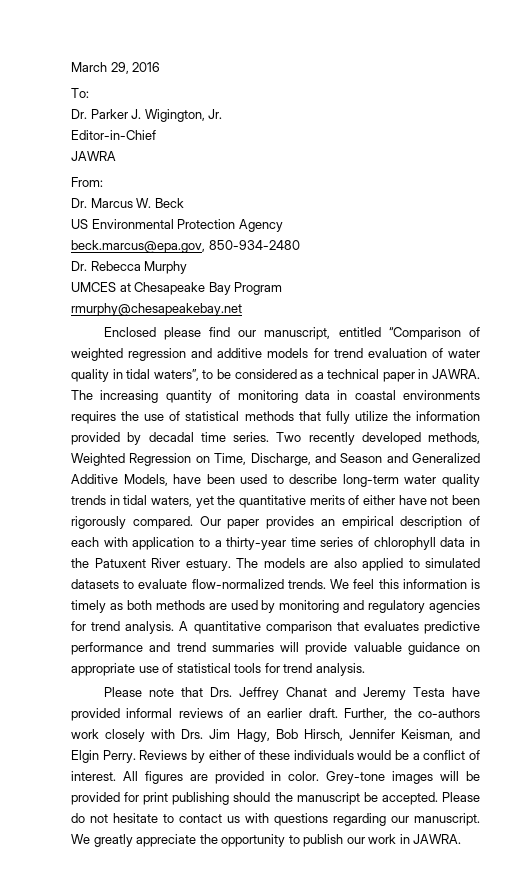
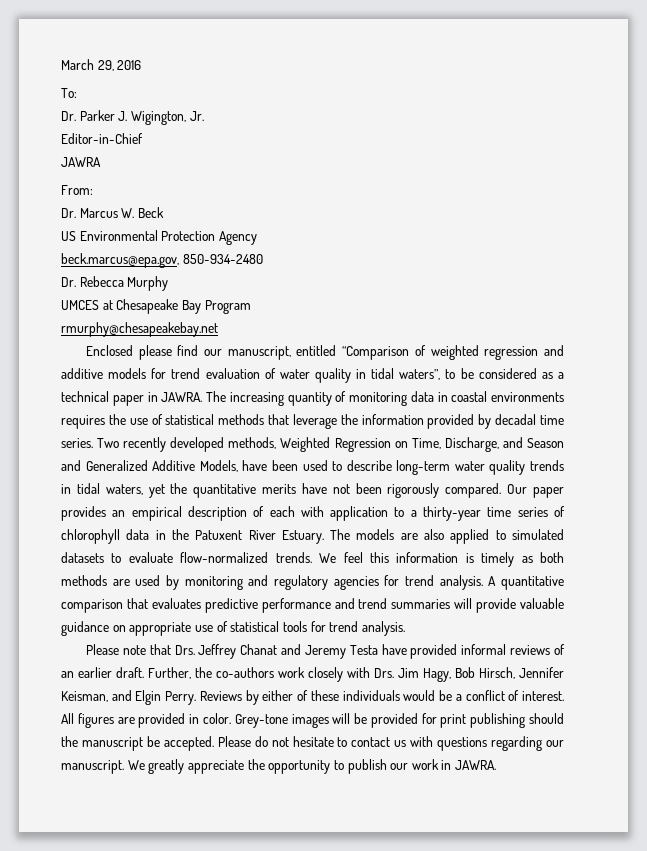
- The increasing quantity of monitoring data in coastal environments requires the use of statistical methods that fully utilize the information provided by decadal time series.
+ The increasing quantity of monitoring data in coastal environments requires the use of statistical methods that leverage the information provided by decadal time series.
- Two recently developed methods, Weighted Regression on Time, Discharge, and Season and Generalized Additive Models, have been used to describe long-term water quality trends in tidal waters, yet the quantitative merits of either have not been rigorously compared.
+ Two recently developed methods, Weighted Regression on Time, Discharge, and Season and Generalized Additive Models, have been used to describe long-term water quality trends in tidal waters, yet the quantitative merits have not been rigorously compared.
- Our paper provides an empirical description of each with application to a thirty-year time series of chlorophyll data in the Patuxent River estuary.
+ Our paper provides an empirical description of each with application to a thirty-year time series of chlorophyll data in the Patuxent River Estuary.

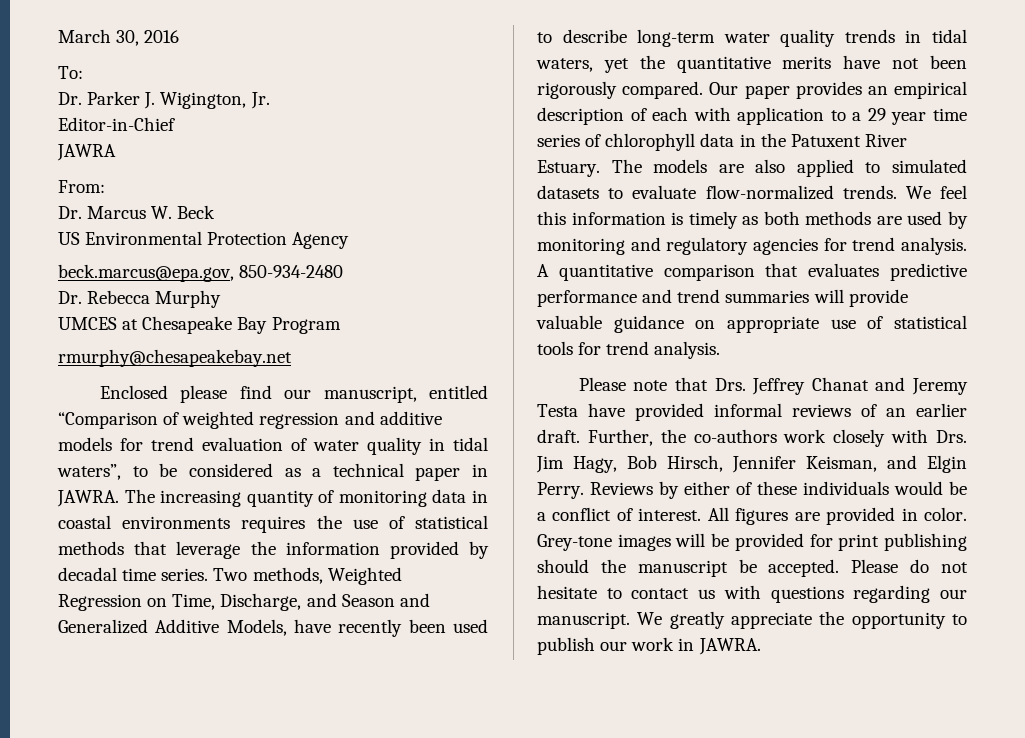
- March 29, 2016
+ March 30, 2016
- Two recently developed methods, Weighted Regression on Time, Discharge, and Season and Generalized Additive Models, have been used to describe long-term water quality trends in tidal waters, yet the quantitative merits have not been rigorously compared.
+ Two methods, Weighted Regression on Time, Discharge, and Season and Generalized Additive Models, have recently been used to describe long-term water quality trends in tidal waters, yet the quantitative merits have not been rigorously compared.
- Our paper provides an empirical description of each with application to a thirty-year time series of chlorophyll data in the Patuxent River Estuary.
+ Our paper provides an empirical description of each with application to a 29 year time series of chlorophyll data in the Patuxent River Estuary.

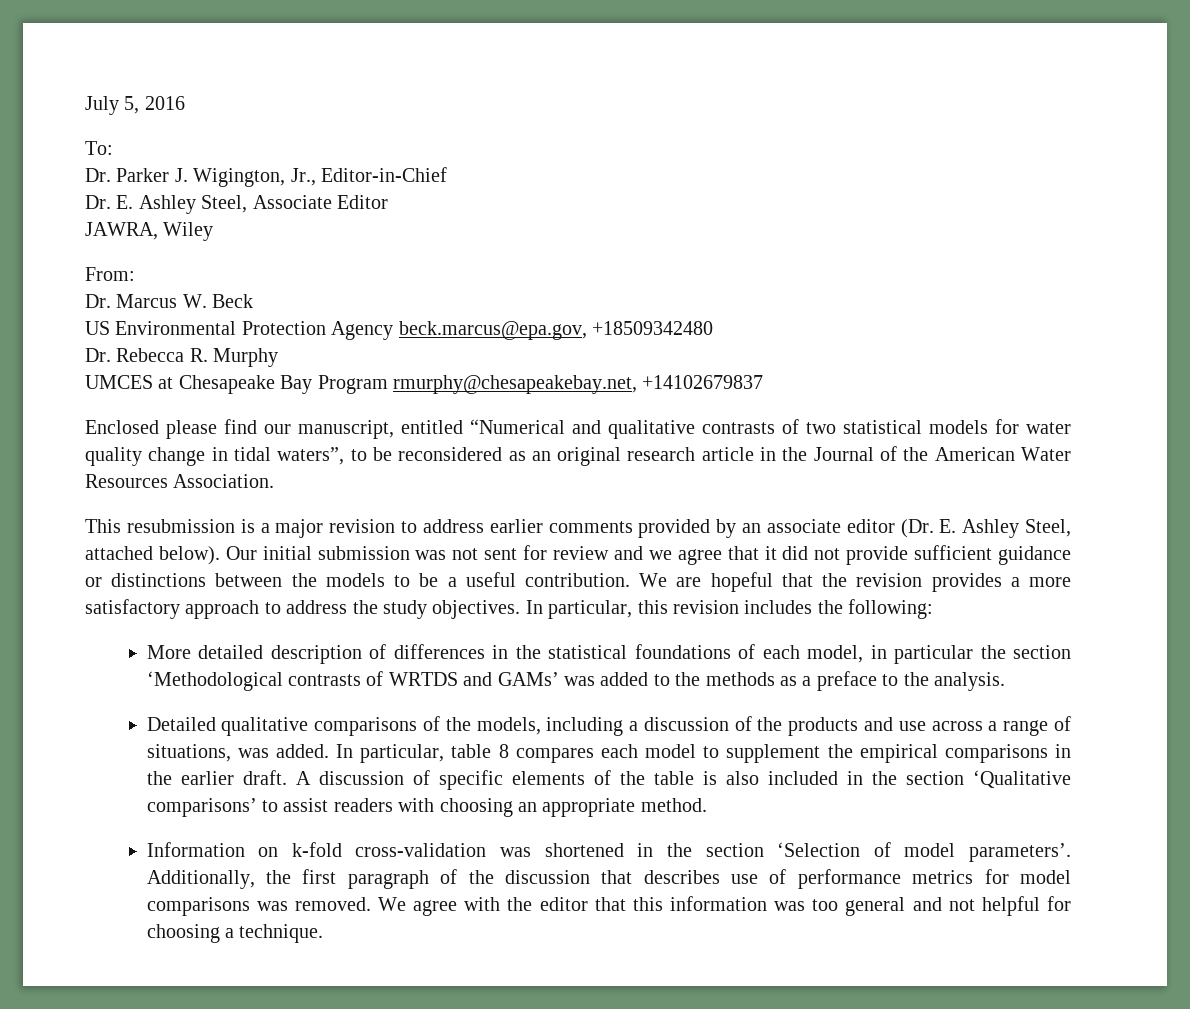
- March 30, 2016
+ July 5, 2016
- Dr. Parker J. Wigington, Jr.
- Editor-in-Chief
+ Dr. Parker J. Wigington, Jr., Editor-in-Chief
- JAWRA
+ Dr. E. Ashley Steel, Associate Editor
+ JAWRA, Wiley
- US Environmental Protection Agency
- beck.marcus@epa.gov, 850-934-2480
+ US Environmental Protection Agency beck.marcus@epa.gov, +18509342480
- Dr. Rebecca Murphy
+ Dr. Rebecca R. Murphy
- UMCES at Chesapeake Bay Program
- rmurphy@chesapeakebay.net
+ UMCES at Chesapeake Bay Program rmurphy@chesapeakebay.net, +14102679837
- Enclosed please find our manuscript, entitled “Comparison of weighted regression and additive models for trend evaluation of water quality in tidal waters”, to be considered as a technical paper in JAWRA. The increasing quantity of monitoring data in coastal environments requires the use of statistical methods that leverage the information provided by decadal time series. Two methods, Weighted Regression on Time, Discharge, and Season and Generalized Additive Models, have recently been used to describe long-term water quality trends in tidal waters, yet the quantitative merits have not been rigorously compared. Our paper provides an empirical description of each with application to a 29 year time series of chlorophyll data in the Patuxent River Estuary. The models are also applied to simulated datasets to evaluate flow-normalized trends. We feel this information is timely as both methods are used by monitoring and regulatory agencies for trend analysis. A quantitative comparison that evaluates predictive performance and trend summaries will provide valuable guidance on appropriate use of statistical tools for trend analysis.
- Please note that Drs. Jeffrey Chanat and Jeremy Testa have provided informal reviews of an earlier draft. Further, the co-authors work closely with Drs. Jim Hagy, Bob Hirsch, Jennifer Keisman, and Elgin Perry. Reviews by either of these individuals would be a conflict of interest. All figures are provided in color. Grey-tone images will be provided for print publishing should the manuscript be accepted. Please do not hesitate to contact us with questions regarding our manuscript. We greatly appreciate the opportunity to publish our work in JAWRA.
+ Enclosed please find our manuscript, entitled “Numerical and qualitative contrasts of two statistical models for water quality change in tidal waters”, to be reconsidered as an original research article in the Journal of the American Water Resources Association.
+ This resubmission is a major revision to address earlier comments provided by an associate editor (Dr. E. Ashley Steel, attached below). Our initial submission was not sent for review and we agree that it did not provide sufficient guidance or distinctions between the models to be a useful contribution. We are hopeful that the revision provides a more satisfactory approach to address the study objectives. In particular, this revision includes the following:
+ More detailed description of differences in the statistical foundations of each model, in particular the section ‘Methodological contrasts of WRTDS and GAMs’ was added to the methods as a preface to the analysis.
+ Detailed qualitative comparisons of the models, including a discussion of the products and use across a range of situations, was added. In particular, table 8 compares each model to supplement the empirical comparisons in the earlier draft. A discussion of specific elements of the table is also included in the section ‘Qualitative comparisons’ to assist readers with choosing an appropriate method.
+ Information on k-fold cross-validation was shortened in the section ‘Selection of model parameters’. Additionally, the first paragraph of the discussion that describes use of performance metrics for model comparisons was removed. We agree with the editor that this information was too general and not helpful for choosing a technique.

